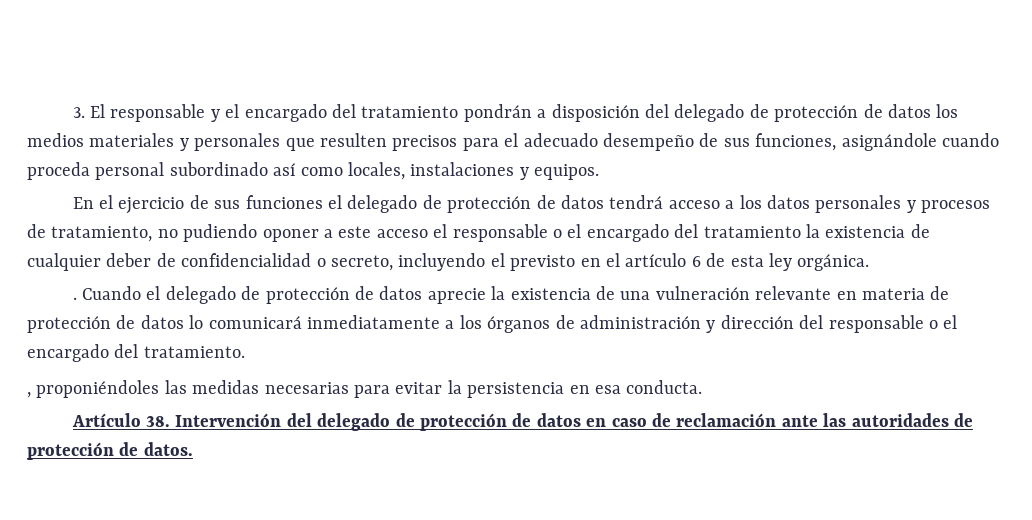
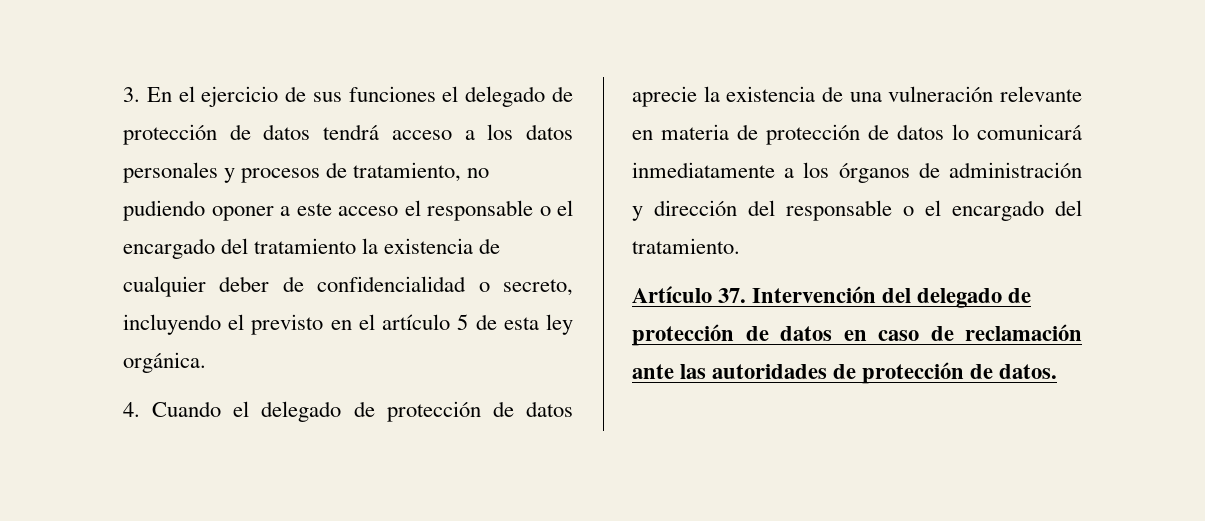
- 3. El responsable y el encargado del tratamiento pondrán a disposición del delegado de protección de datos los medios materiales y personales que resulten precisos para el adecuado desempeño de sus funciones, asignándole cuando proceda personal subordinado así como locales, instalaciones y equipos.
- En el ejercicio de sus funciones el delegado de protección de datos tendrá acceso a los datos personales y procesos de tratamiento, no pudiendo oponer a este acceso el responsable o el encargado del tratamiento la existencia de cualquier deber de confidencialidad o secreto, incluyendo el previsto en el artículo 6 de esta ley orgánica.
+ 3. En el ejercicio de sus funciones el delegado de protección de datos tendrá acceso a los datos personales y procesos de tratamiento, no pudiendo oponer a este acceso el responsable o el encargado del tratamiento la existencia de cualquier deber de confidencialidad o secreto, incluyendo el previsto en el artículo 5 de esta ley orgánica.
- . Cuando el delegado de protección de datos aprecie la existencia de una vulneración relevante en materia de protección de datos lo comunicará inmediatamente a los órganos de administración y dirección del responsable o el encargado del tratamiento.
+ 4. Cuando el delegado de protección de datos aprecie la existencia de una vulneración relevante en materia de protección de datos lo comunicará inmediatamente a los órganos de administración y dirección del responsable o el encargado del tratamiento.
- , proponiéndoles las medidas necesarias para evitar la persistencia en esa conducta.
- Artículo 38. Intervención del delegado de protección de datos en caso de reclamación ante las autoridades de protección de datos.
+ Artículo 37. Intervención del delegado de protección de datos en caso de reclamación ante las autoridades de protección de datos.

